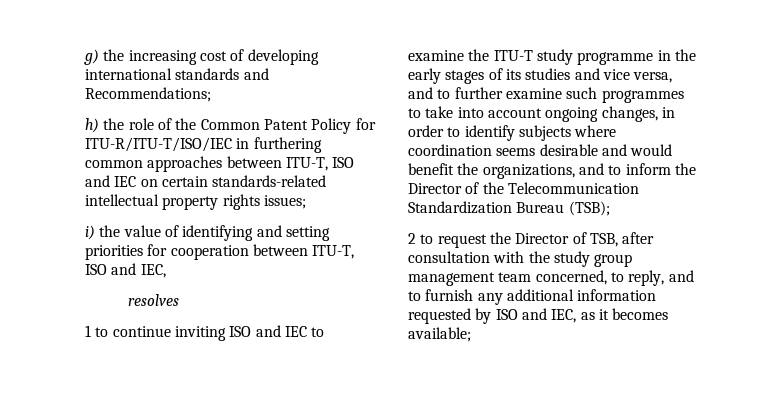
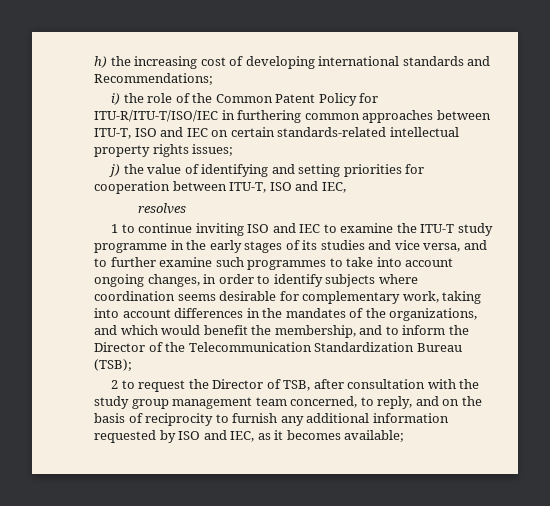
- g) the increasing cost of developing international standards and Recommendations;
+ h) the increasing cost of developing international standards and Recommendations;
- h) the role of the Common Patent Policy for ITU-R/ITU-T/ISO/IEC in furthering common approaches between ITU-T, ISO and IEC on certain standards-related intellectual property rights issues;
+ i) the role of the Common Patent Policy for ITU-R/ITU-T/ISO/IEC in furthering common approaches between ITU-T, ISO and IEC on certain standards-related intellectual property rights issues;
- i) the value of identifying and setting priorities for cooperation between ITU-T, ISO and IEC,
+ j) the value of identifying and setting priorities for cooperation between ITU-T, ISO and IEC,
- 1 to continue inviting ISO and IEC to examine the ITU-T study programme in the early stages of its studies and vice versa, and to further examine such programmes to take into account ongoing changes, in order to identify subjects where coordination seems desirable and would benefit the organizations, and to inform the Director of the Telecommunication Standardization Bureau (TSB);
+ 1 to continue inviting ISO and IEC to examine the ITU-T study programme in the early stages of its studies and vice versa, and to further examine such programmes to take into account ongoing changes, in order to identify subjects where coordination seems desirable for complementary work, taking into account differences in the mandates of the organizations, and which would benefit the membership, and to inform the Director of the Telecommunication Standardization Bureau (TSB);
- 2 to request the Director of TSB, after consultation with the study group management team concerned, to reply, and to furnish any additional information requested by ISO and IEC, as it becomes available;
+ 2 to request the Director of TSB, after consultation with the study group management team concerned, to reply, and on the basis of reciprocity to furnish any additional information requested by ISO and IEC, as it becomes available;

